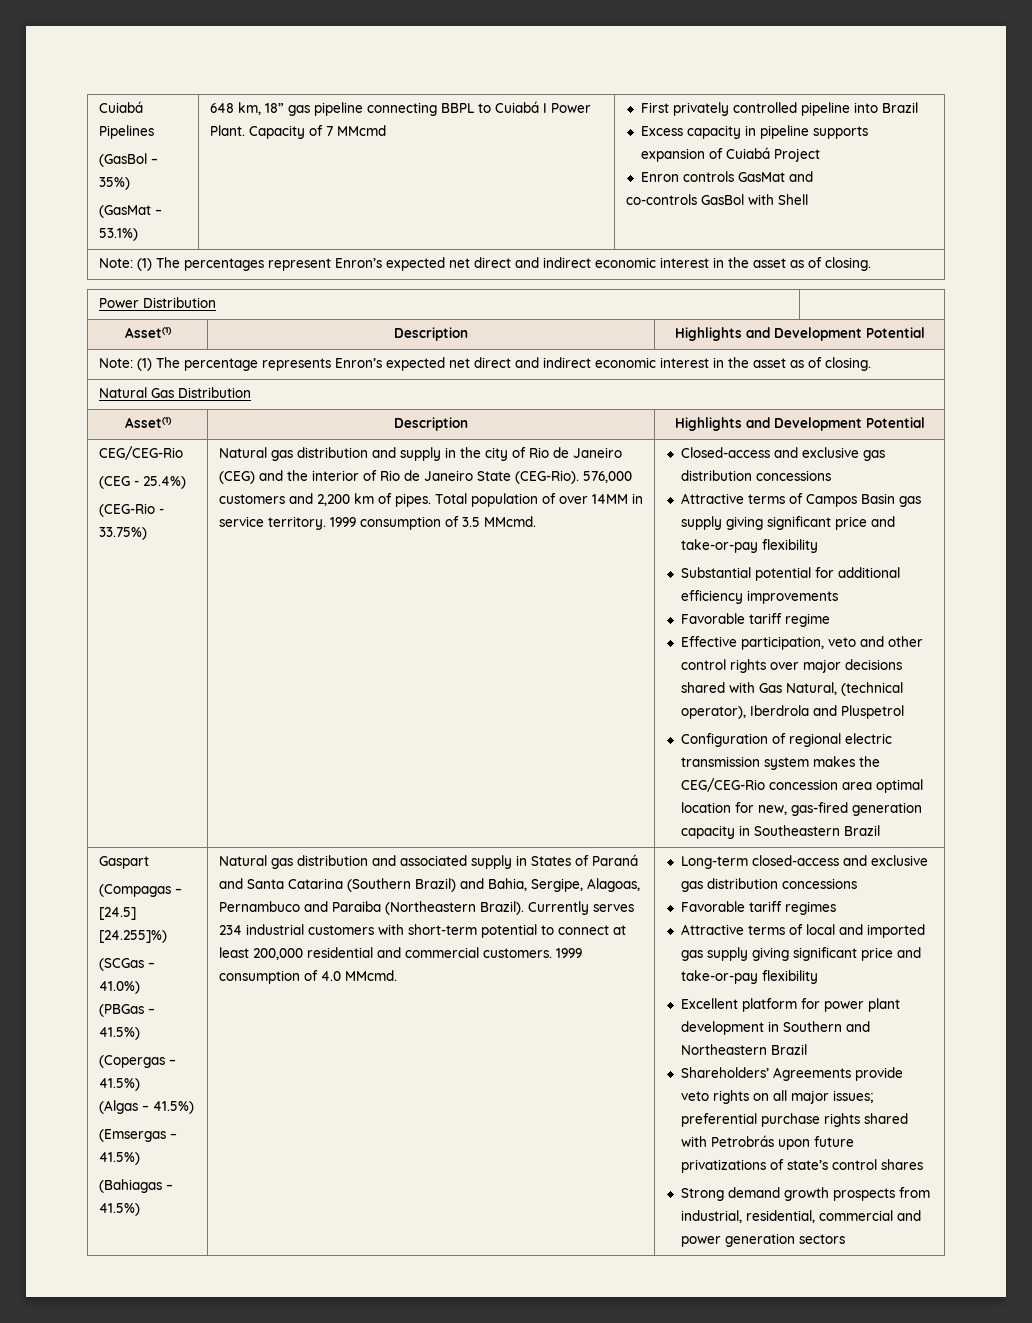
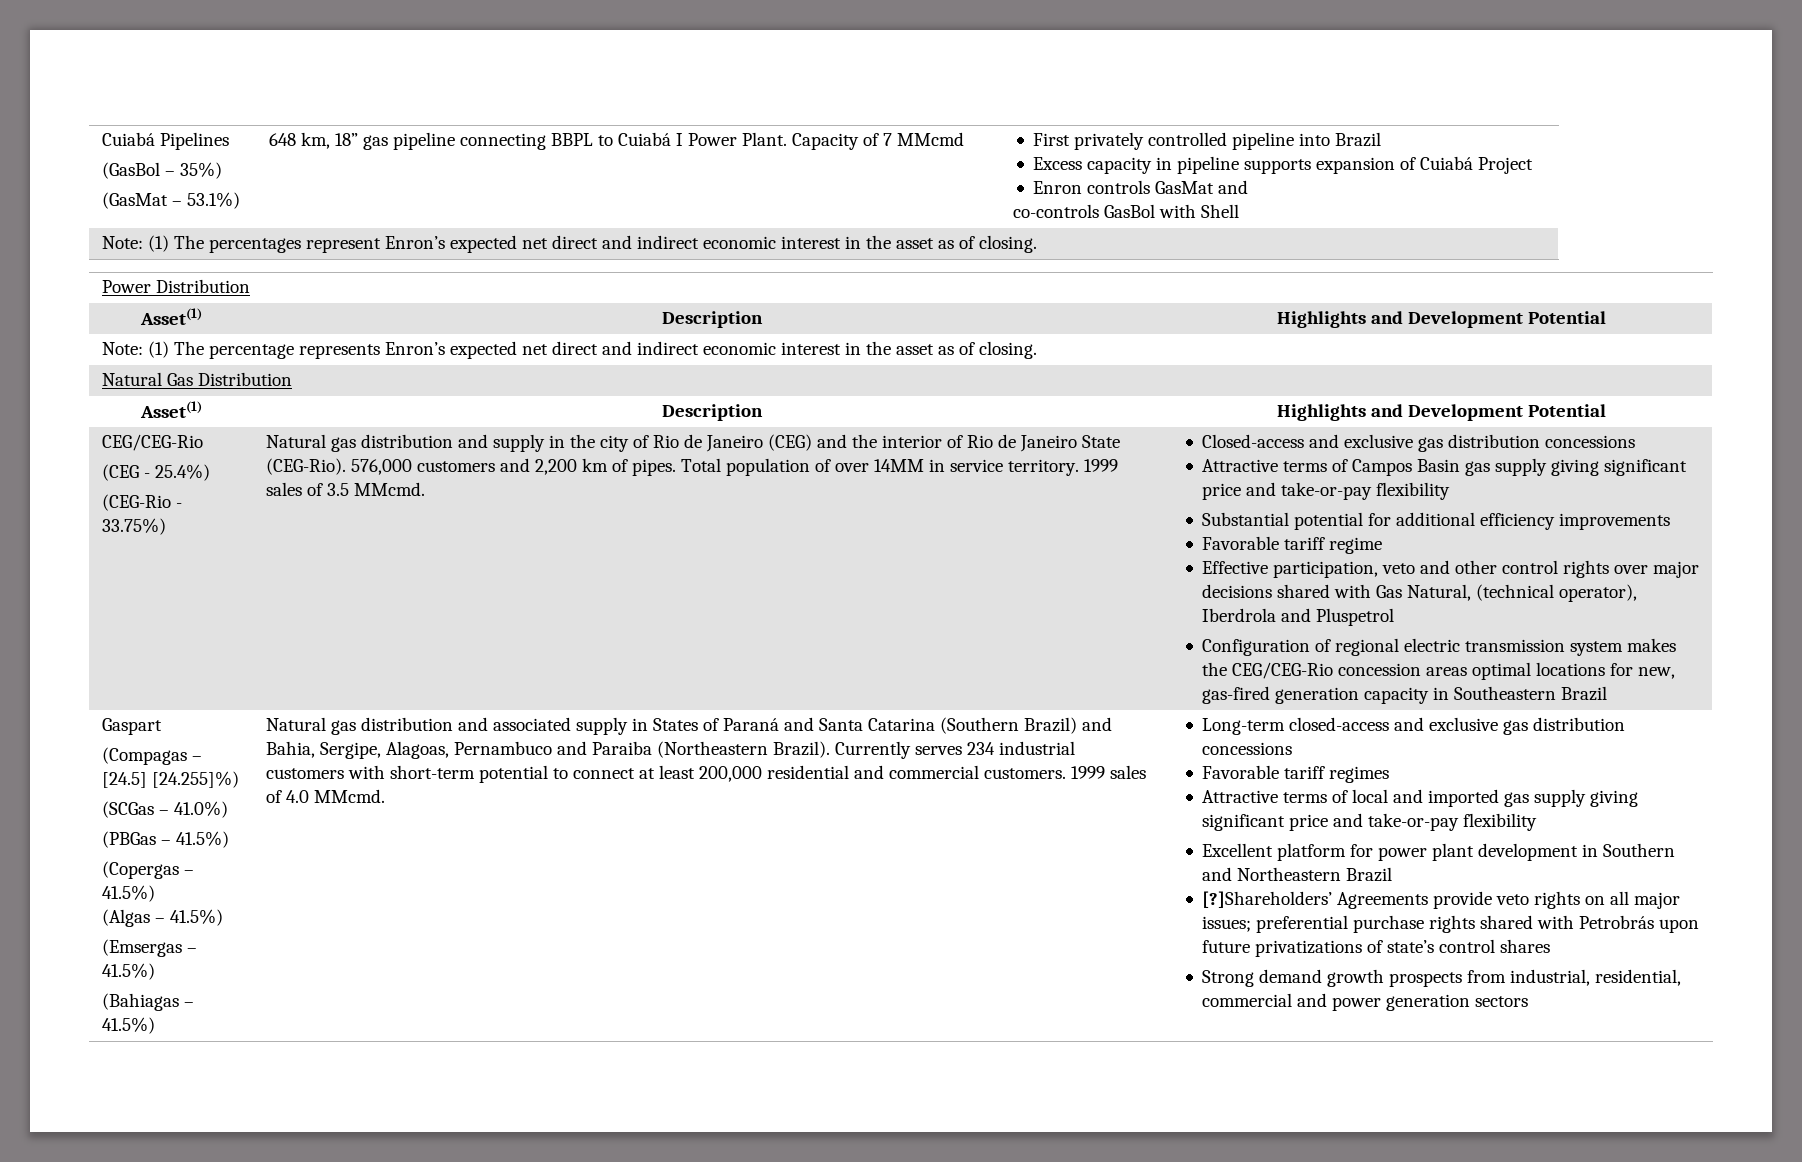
- 1999 consumption of 3.5 MMcmd.
+ 1999 sales of 3.5 MMcmd.
- Configuration of regional electric transmission system makes the CEG/CEG-Rio concession area optimal location for new, gas-fired generation capacity in Southeastern Brazil
+ Configuration of regional electric transmission system makes the CEG/CEG-Rio concession areas optimal locations for new, gas-fired generation capacity in Southeastern Brazil
- 1999 consumption of 4.0 MMcmd.
+ 1999 sales of 4.0 MMcmd.
- Shareholders’ Agreements provide veto rights on all major issues; preferential purchase rights shared with Petrobrás upon future privatizations of state’s control shares
+ [?]Shareholders’ Agreements provide veto rights on all major issues; preferential purchase rights shared with Petrobrás upon future privatizations of state’s control shares

